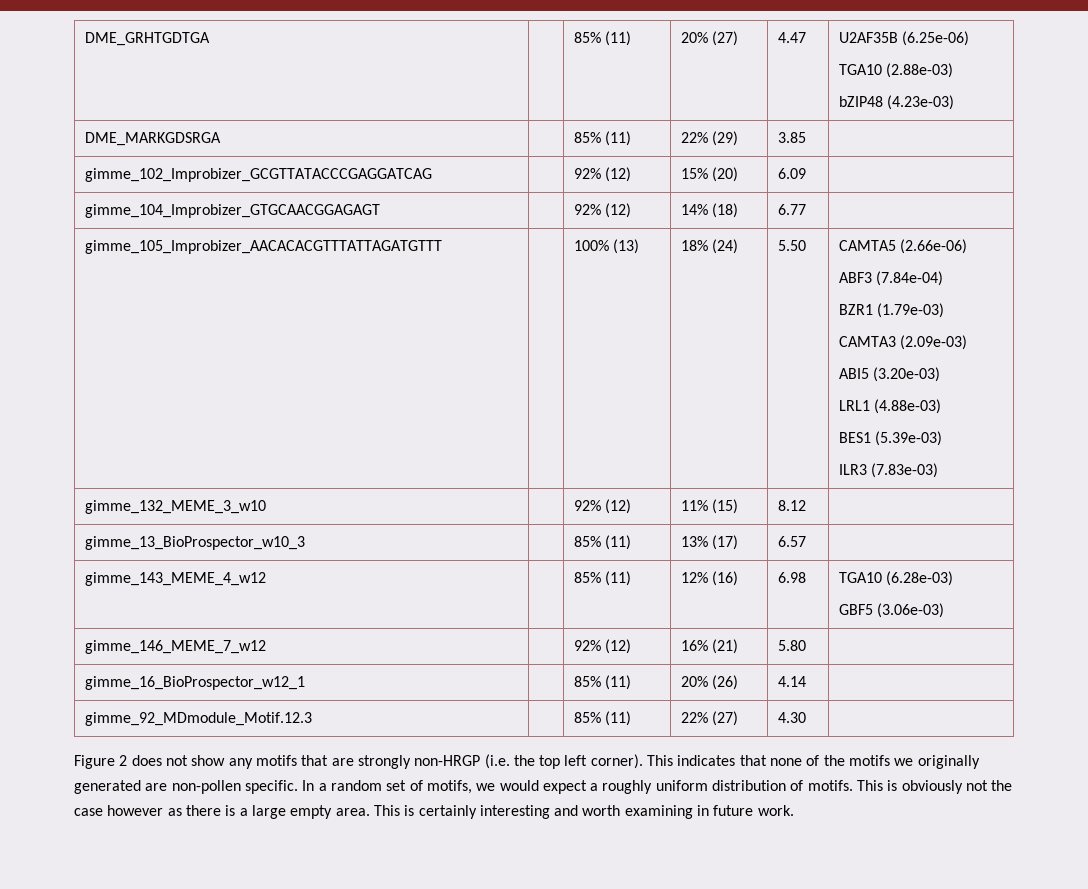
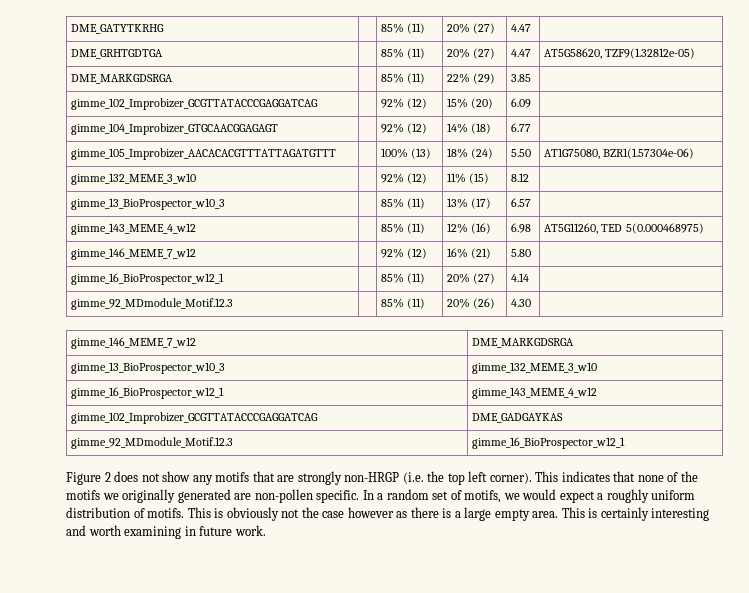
+ DME_GATYTKRHG | | 85% (11) | 20% (27) | 4.47 |
- DME_GRHTGDTGA | | 85% (11) | 20% (27) | 4.47 | U2AF35B (6.25e-06)
- TGA10 (2.88e-03)
- bZIP48 (4.23e-03)
+ DME_GRHTGDTGA | | 85% (11) | 20% (27) | 4.47 | AT5G58620, TZF9(1.32812e-05)
- gimme_105_Improbizer_AACACACGTTTATTAGATGTTT | | 100% (13) | 18% (24) | 5.50 | CAMTA5 (2.66e-06)
- ABF3 (7.84e-04)
- BZR1 (1.79e-03)
- CAMTA3 (2.09e-03)
- ABI5 (3.20e-03)
- LRL1 (4.88e-03)
- BES1 (5.39e-03)
- ILR3 (7.83e-03)
+ gimme_105_Improbizer_AACACACGTTTATTAGATGTTT | | 100% (13) | 18% (24) | 5.50 | AT1G75080, BZR1(1.57304e-06)
- gimme_143_MEME_4_w12 | | 85% (11) | 12% (16) | 6.98 | TGA10 (6.28e-03)
- GBF5 (3.06e-03)
+ gimme_143_MEME_4_w12 | | 85% (11) | 12% (16) | 6.98 | AT5G11260, TED 5(0.000468975)
- gimme_16_BioProspector_w12_1 | | 85% (11) | 20% (26) | 4.14 |
+ gimme_16_BioProspector_w12_1 | | 85% (11) | 20% (27) | 4.14 |
- gimme_92_MDmodule_Motif.12.3 | | 85% (11) | 22% (27) | 4.30 |
+ gimme_92_MDmodule_Motif.12.3 | | 85% (11) | 20% (26) | 4.30 |
+ gimme_146_MEME_7_w12 | DME_MARKGDSRGA
+ gimme_13_BioProspector_w10_3 | gimme_132_MEME_3_w10
+ gimme_16_BioProspector_w12_1 | gimme_143_MEME_4_w12
+ gimme_102_Improbizer_GCGTTATACCCGAGGATCAG | DME_GADGAYKAS
+ gimme_92_MDmodule_Motif.12.3 | gimme_16_BioProspector_w12_1

